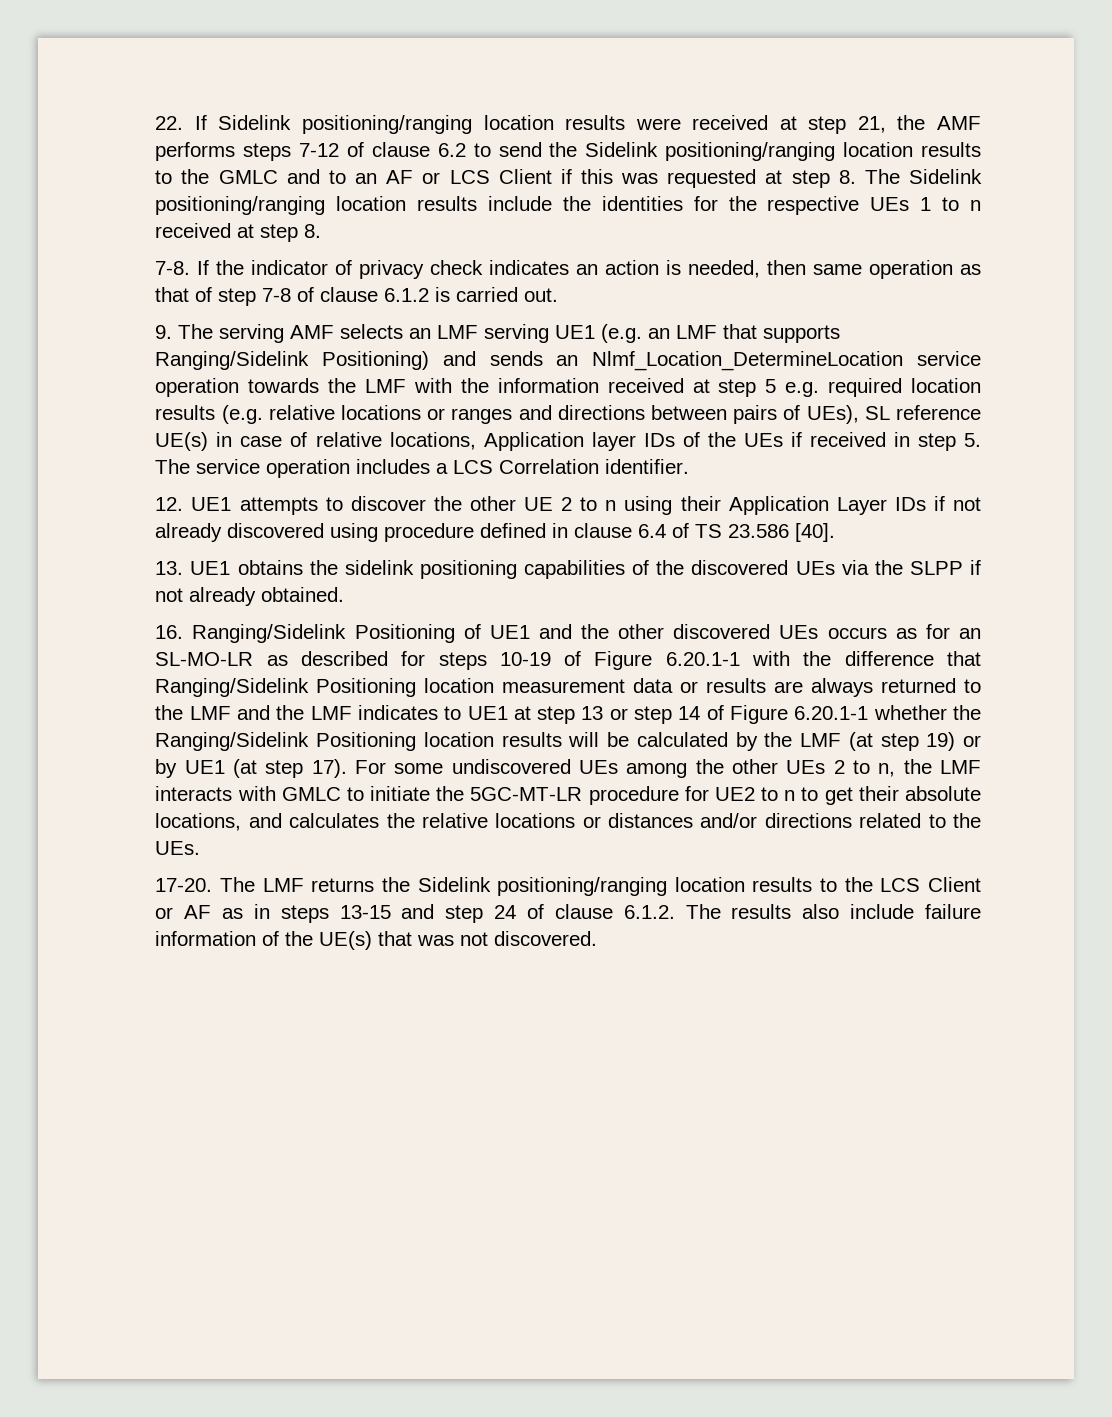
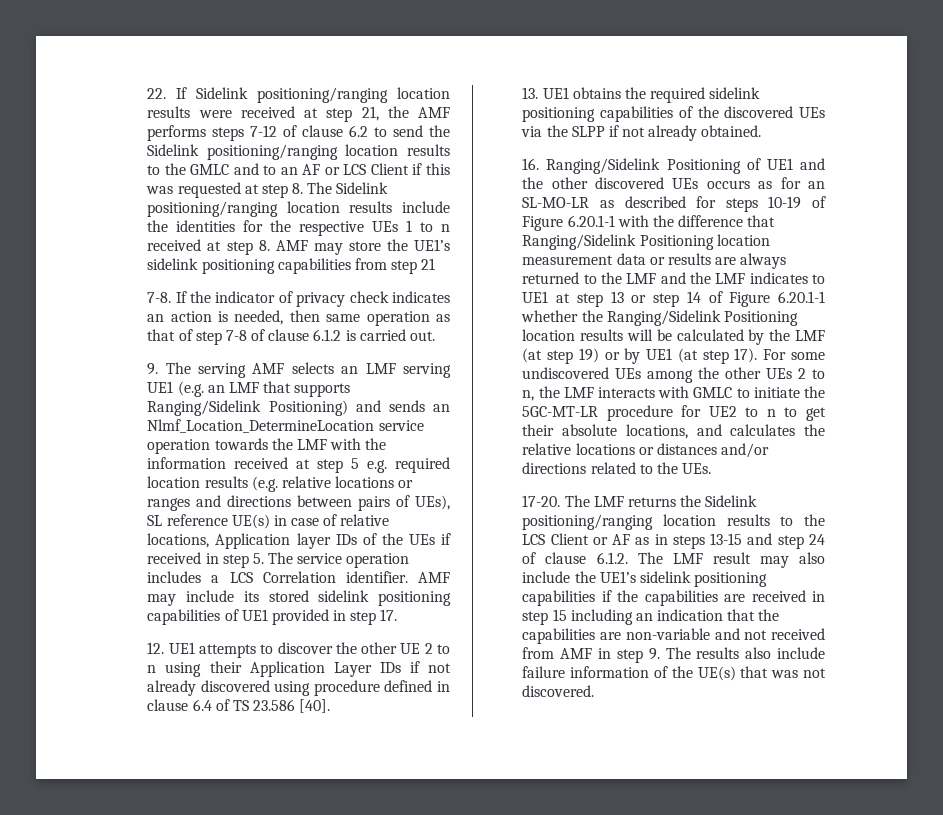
- 22. If Sidelink positioning/ranging location results were received at step 21, the AMF performs steps 7-12 of clause 6.2 to send the Sidelink positioning/ranging location results to the GMLC and to an AF or LCS Client if this was requested at step 8. The Sidelink positioning/ranging location results include the identities for the respective UEs 1 to n received at step 8.
+ 22. If Sidelink positioning/ranging location results were received at step 21, the AMF performs steps 7-12 of clause 6.2 to send the Sidelink positioning/ranging location results to the GMLC and to an AF or LCS Client if this was requested at step 8. The Sidelink positioning/ranging location results include the identities for the respective UEs 1 to n received at step 8. AMF may store the UE1’s sidelink positioning capabilities from step 21
+ AMF may include its stored sidelink positioning capabilities of UE1 provided in step 17.
- 13. UE1 obtains the sidelink positioning capabilities of the discovered UEs via the SLPP if not already obtained.
+ 13. UE1 obtains the required sidelink positioning capabilities of the discovered UEs via the SLPP if not already obtained.
- The LMF returns the Sidelink positioning/ranging location results to the LCS Client or AF as in steps 13-15 and step 24 of clause 6.1.2. The results also include failure information of the UE(s) that was not discovered.
+ The LMF returns the Sidelink positioning/ranging location results to the LCS Client or AF as in steps 13-15 and step 24 of clause 6.1.2. The LMF result may also include the UE1’s sidelink positioning capabilities if the capabilities are received in step 15 including an indication that the capabilities are non-variable and not received from AMF in step 9. The results also include failure information of the UE(s) that was not discovered.

